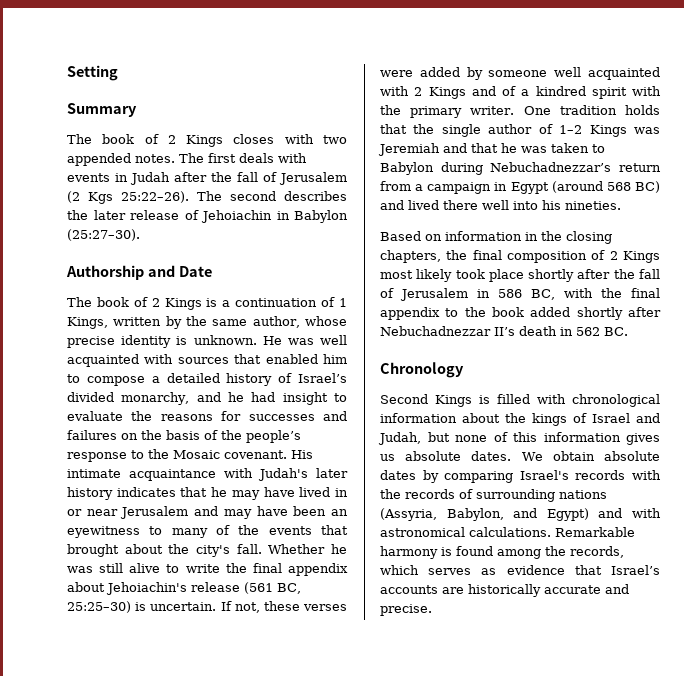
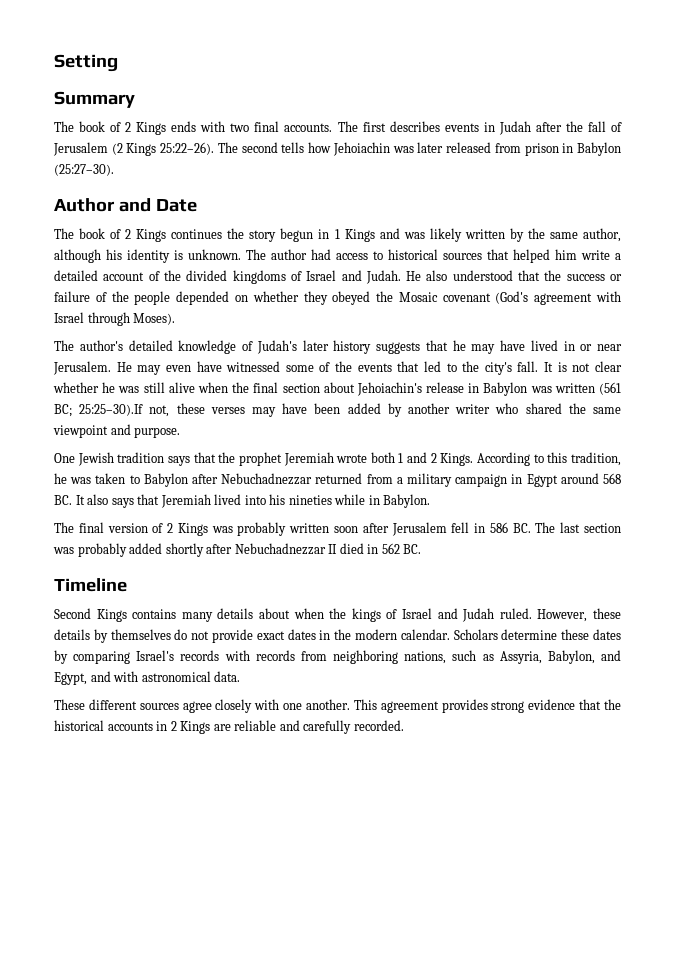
- The book of 2 Kings closes with two appended notes. The first deals with events in Judah after the fall of Jerusalem (2 Kgs 25:22–26).
+ The book of 2 Kings ends with two final accounts. The first describes events in Judah after the fall of Jerusalem (2 Kings 25:22–26).
- The second describes the later release of Jehoiachin in Babylon (25:27–30).
+ The second tells how Jehoiachin was later released from prison in Babylon (25:27–30).
- Authorship and Date
+ Author and Date
- The book of 2 Kings is a continuation of 1 Kings, written by the same author, whose precise identity is unknown.
+ The book of 2 Kings continues the story begun in 1 Kings and was likely written by the same author, although his identity is unknown.
- He was well acquainted with sources that enabled him to compose a detailed history of Israel’s divided monarchy, and he had insight to evaluate the reasons for successes and failures on the basis of the people’s response to the Mosaic covenant. His intimate acquaintance with Judah's later history indicates that he may have lived in or near Jerusalem and may have been an eyewitness to many of the events that brought about the city's fall.
+ The author had access to historical sources that helped him write a detailed account of the divided kingdoms of Israel and Judah. He also understood that the success or failure of the people depended on whether they obeyed the Mosaic covenant (God's agreement with Israel through Moses).
+ The author's detailed knowledge of Judah's later history suggests that he may have lived in or near Jerusalem. He may even have witnessed some of the events that led to the city's fall.
- Whether he was still alive to write the final appendix about Jehoiachin's release (561 BC, 25:25–30) is uncertain. If not, these verses were added by someone well acquainted with 2 Kings and of a kindred spirit with the primary writer. One tradition holds that the single author of 1–2 Kings was Jeremiah and that he was taken to Babylon during Nebuchadnezzar’s return from a campaign in Egypt (around 568 BC) and lived there well into his nineties.
- Based on information in the closing chapters, the final composition of 2 Kings most likely took place shortly after the fall of Jerusalem in 586 BC, with the final appendix to the book added shortly after Nebuchadnezzar II’s death in 562 BC.
+ It is not clear whether he was still alive when the final section about Jehoiachin's release in Babylon was written (561 BC; 25:25–30).If not, these verses may have been added by another writer who shared the same viewpoint and purpose.
+ One Jewish tradition says that the prophet Jeremiah wrote both 1 and 2 Kings. According to this tradition, he was taken to Babylon after Nebuchadnezzar returned from a military campaign in Egypt around 568 BC. It also says that Jeremiah lived into his nineties while in Babylon.
+ The final version of 2 Kings was probably written soon after Jerusalem fell in 586 BC. The last section was probably added shortly after Nebuchadnezzar II died in 562 BC.
- Chronology
+ Timeline
- Second Kings is filled with chronological information about the kings of Israel and Judah, but none of this information gives us absolute dates. We obtain absolute dates by comparing Israel's records with the records of surrounding nations (Assyria, Babylon, and Egypt) and with astronomical calculations. Remarkable harmony is found among the records, which serves as evidence that Israel’s accounts are historically accurate and precise.
+ Second Kings contains many details about when the kings of Israel and Judah ruled. However, these details by themselves do not provide exact dates in the modern calendar. Scholars determine these dates by comparing Israel's records with records from neighboring nations, such as Assyria, Babylon, and Egypt, and with astronomical data.
+ These different sources agree closely with one another. This agreement provides strong evidence that the historical accounts in 2 Kings are reliable and carefully recorded.

